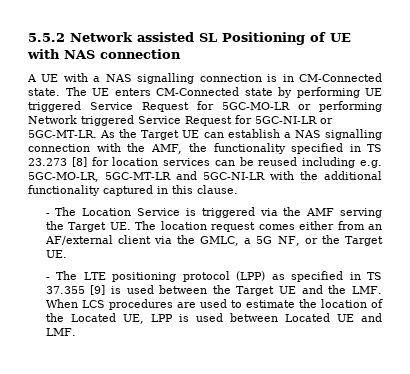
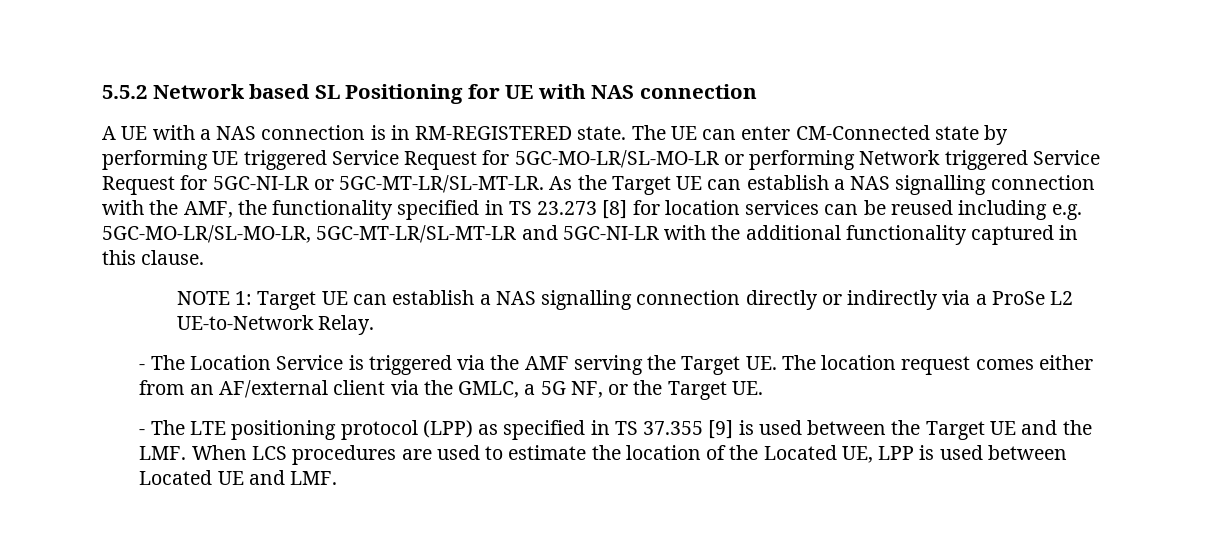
- 5.5.2 Network assisted SL Positioning of UE with NAS connection
+ 5.5.2 Network based SL Positioning for UE with NAS connection
- A UE with a NAS signalling connection is in CM-Connected state.
+ A UE with a NAS connection is in RM-REGISTERED state.
- The UE enters CM-Connected state by performing UE triggered Service Request for 5GC-MO-LR or performing Network triggered Service Request for 5GC-NI-LR or 5GC-MT-LR.
+ The UE can enter CM-Connected state by performing UE triggered Service Request for 5GC-MO-LR/SL-MO-LR or performing Network triggered Service Request for 5GC-NI-LR or 5GC-MT-LR/SL-MT-LR.
- As the Target UE can establish a NAS signalling connection with the AMF, the functionality specified in TS 23.273 [8] for location services can be reused including e.g. 5GC-MO-LR, 5GC-MT-LR and 5GC-NI-LR with the additional functionality captured in this clause.
+ As the Target UE can establish a NAS signalling connection with the AMF, the functionality specified in TS 23.273 [8] for location services can be reused including e.g. 5GC-MO-LR/SL-MO-LR, 5GC-MT-LR/SL-MT-LR and 5GC-NI-LR with the additional functionality captured in this clause.
+ NOTE 1: Target UE can establish a NAS signalling connection directly or indirectly via a ProSe L2 UE-to-Network Relay.

